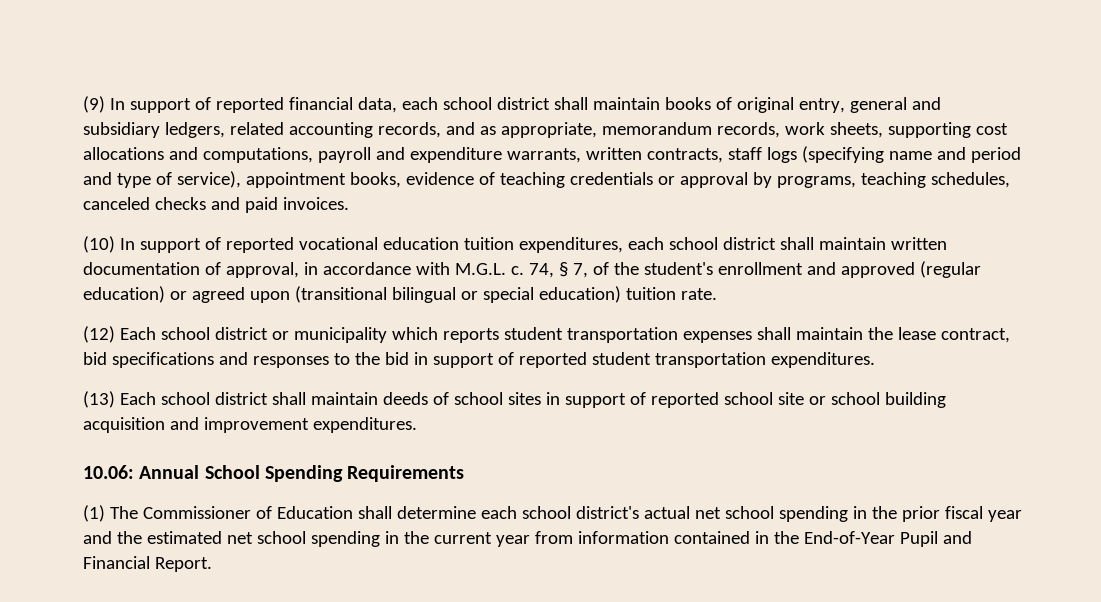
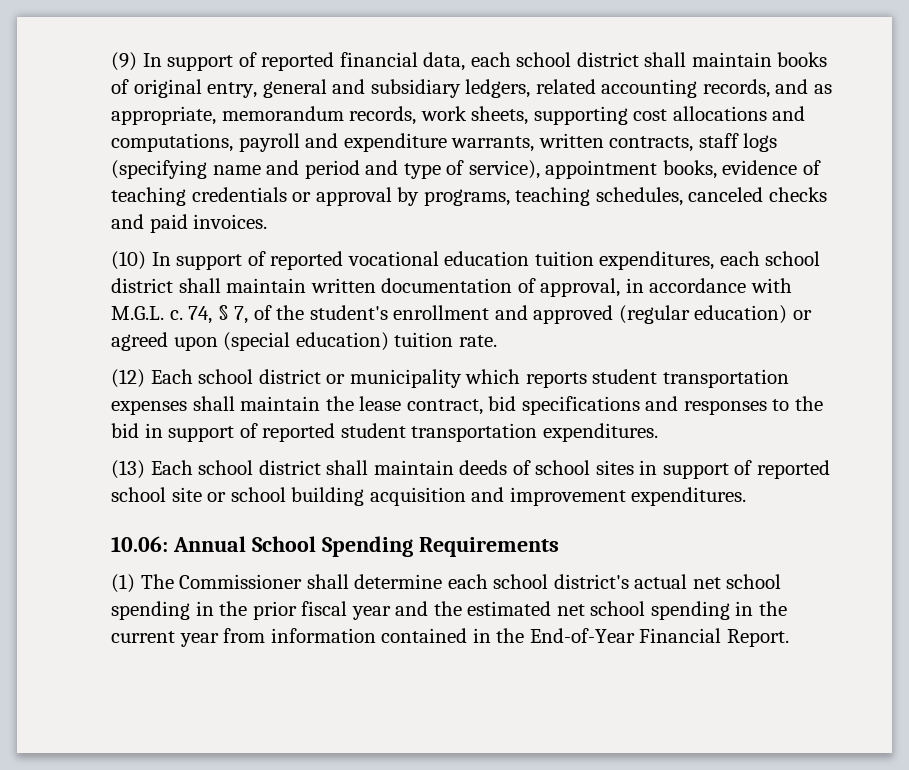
- 74, § 7, of the student's enrollment and approved (regular education) or agreed upon (transitional bilingual or special education) tuition rate.
+ 74, § 7, of the student's enrollment and approved (regular education) or agreed upon (special education) tuition rate.
- (1) The Commissioner of Education shall determine each school district's actual net school spending in the prior fiscal year and the estimated net school spending in the current year from information contained in the End-of-Year Pupil and Financial Report.
+ (1) The Commissioner shall determine each school district's actual net school spending in the prior fiscal year and the estimated net school spending in the current year from information contained in the End-of-Year Financial Report.

